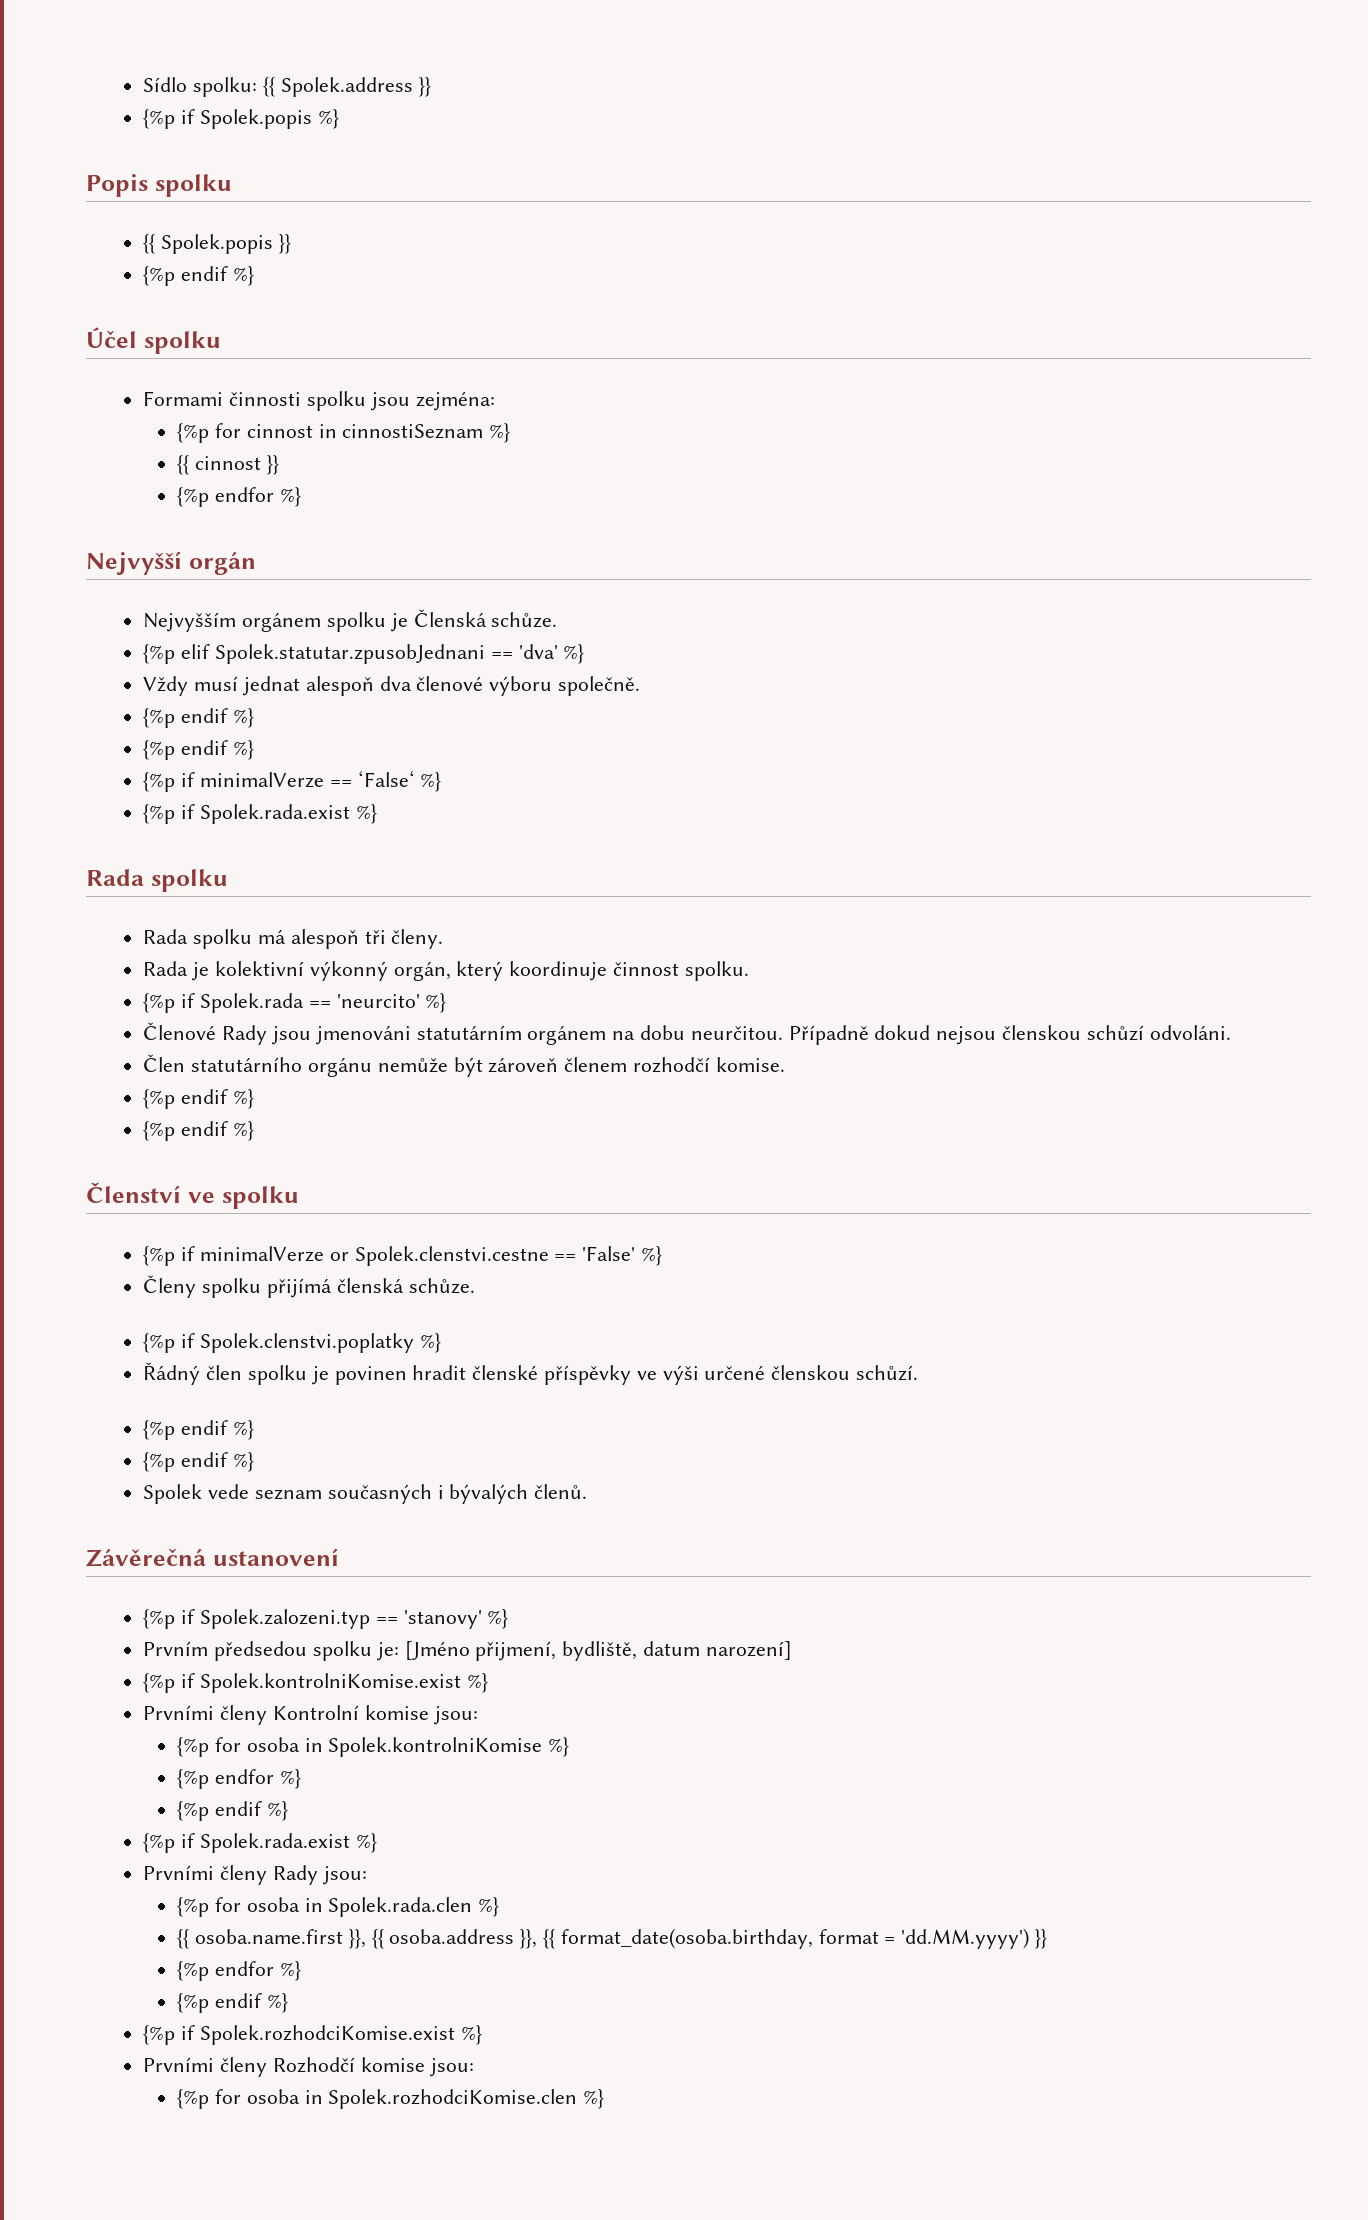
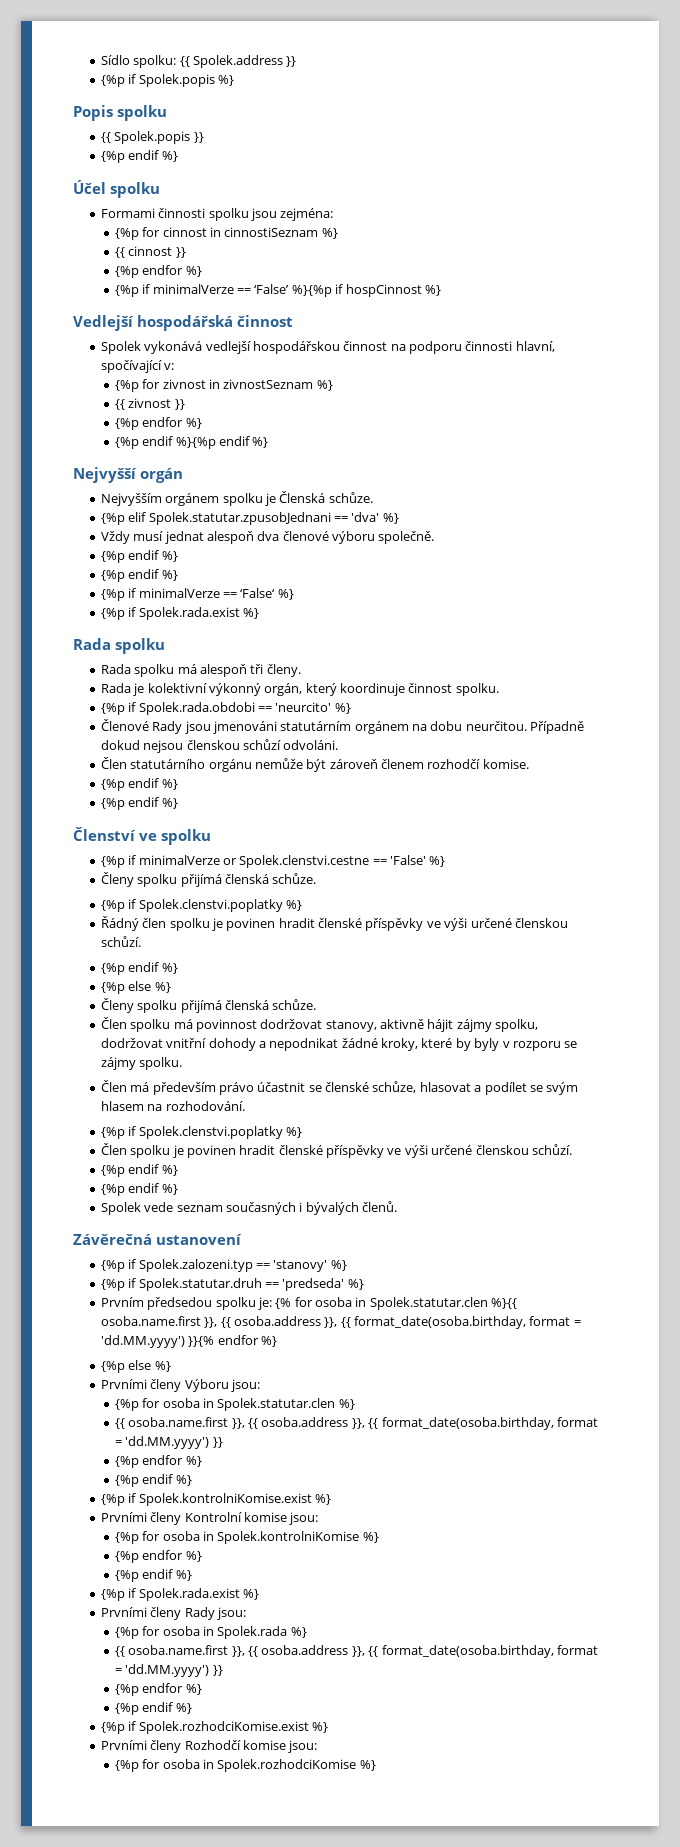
+ {%p if minimalVerze == ‘False’ %}{%p if hospCinnost %}
+ Vedlejší hospodářská činnost
+ Spolek vykonává vedlejší hospodářskou činnost na podporu činnosti hlavní, spočívající v:
+ {%p for zivnost in zivnostSeznam %}
+ {{ zivnost }}
+ {%p endfor %}
+ {%p endif %}{%p endif %}
- {%p if Spolek.rada == 'neurcito' %}
+ {%p if Spolek.rada.obdobi == 'neurcito' %}
  Řádný člen spolku je povinen hradit členské příspěvky ve výši určené členskou schůzí.
+ {%p endif %}
+ {%p else %}
+ Členy spolku přijímá členská schůze.
+ Člen spolku má povinnost dodržovat stanovy, aktivně hájit zájmy spolku, dodržovat vnitřní dohody a nepodnikat žádné kroky, které by byly v rozporu se zájmy spolku.
+ Člen má především právo účastnit se členské schůze, hlasovat a podílet se svým hlasem na rozhodování.
+ {%p if Spolek.clenstvi.poplatky %}
+ Člen spolku je povinen hradit členské příspěvky ve výši určené členskou schůzí.
- Prvním předsedou spolku je: [Jméno přijmení, bydliště, datum narození]
+ {%p if Spolek.statutar.druh == 'predseda' %}
+ Prvním předsedou spolku je: {% for osoba in Spolek.statutar.clen %}{{ osoba.name.first }}, {{ osoba.address }}, {{ format_date(osoba.birthday, format = 'dd.MM.yyyy') }}{% endfor %}
+ {%p else %}
+ Prvními členy Výboru jsou:
+ {%p for osoba in Spolek.statutar.clen %}
+ {{ osoba.name.first }}, {{ osoba.address }}, {{ format_date(osoba.birthday, format = 'dd.MM.yyyy') }}
+ {%p endfor %}
+ {%p endif %}
- {%p for osoba in Spolek.rada.clen %}
+ {%p for osoba in Spolek.rada %}
- {%p for osoba in Spolek.rozhodciKomise.clen %}
+ {%p for osoba in Spolek.rozhodciKomise %}

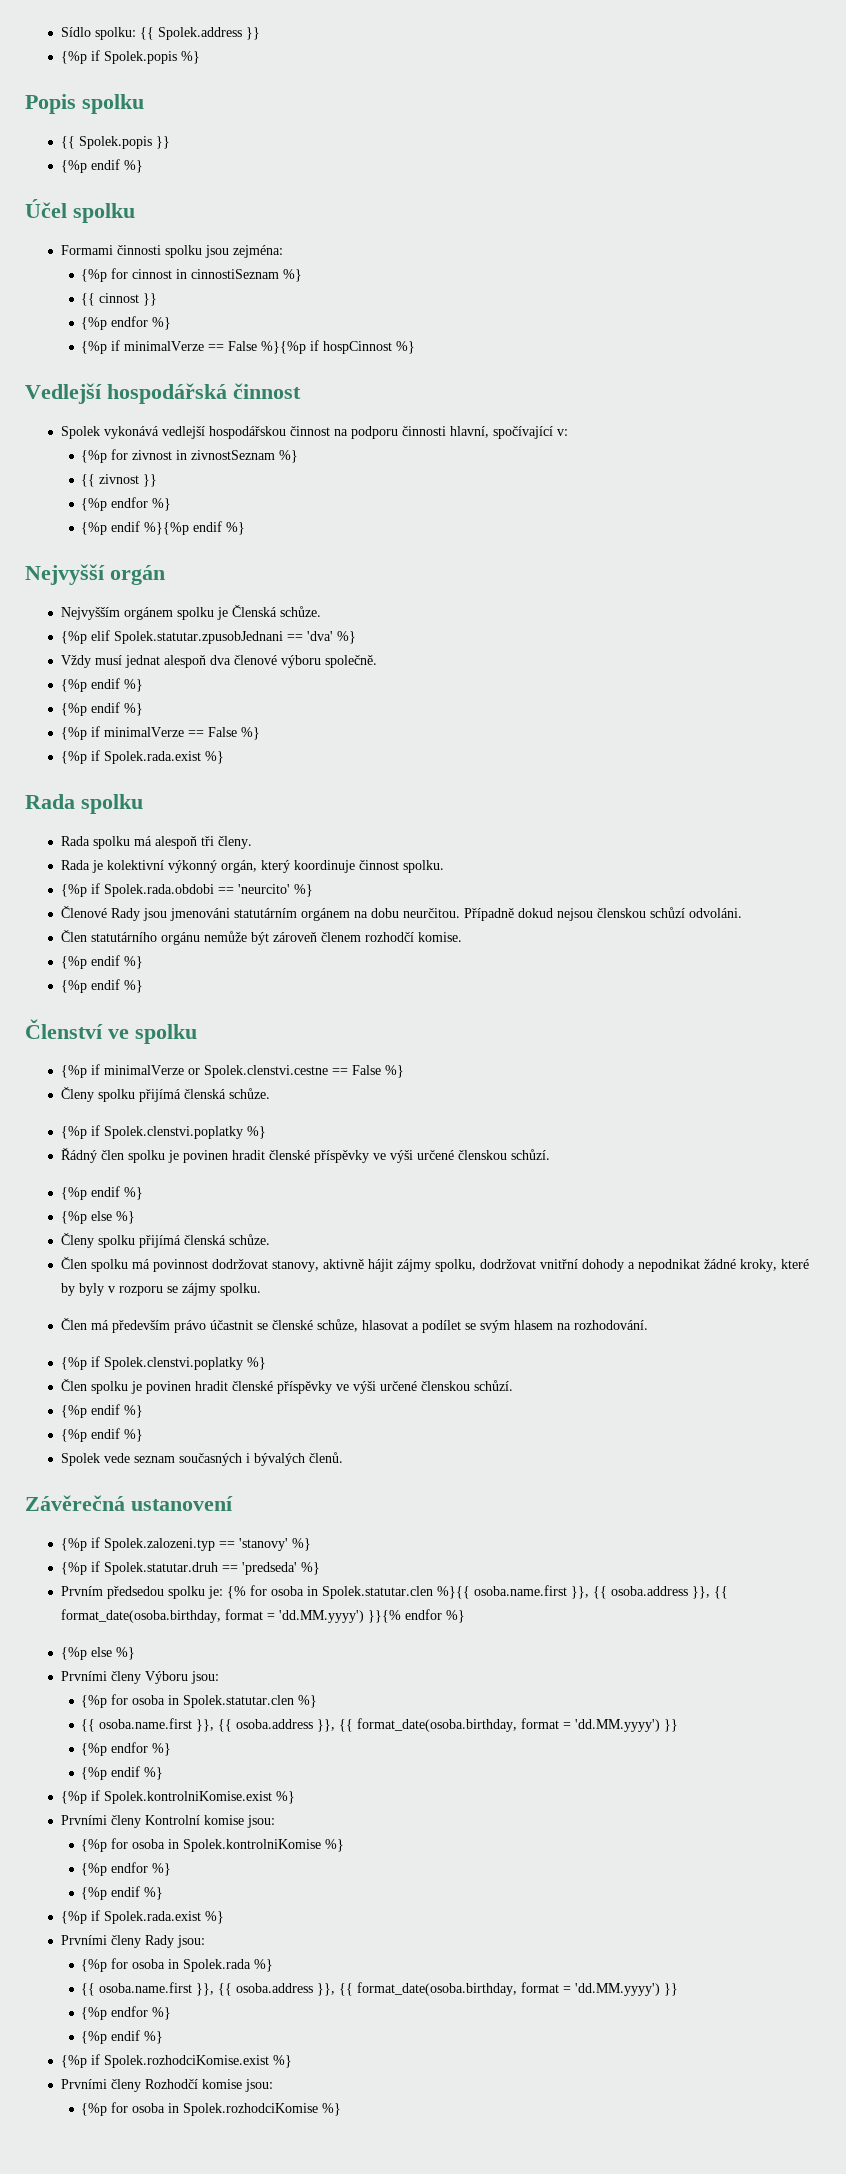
- {%p if minimalVerze == ‘False’ %}{%p if hospCinnost %}
+ {%p if minimalVerze == False %}{%p if hospCinnost %}
- {%p if minimalVerze == ‘False‘ %}
+ {%p if minimalVerze == False %}
- {%p if minimalVerze or Spolek.clenstvi.cestne == 'False' %}
+ {%p if minimalVerze or Spolek.clenstvi.cestne == False %}

